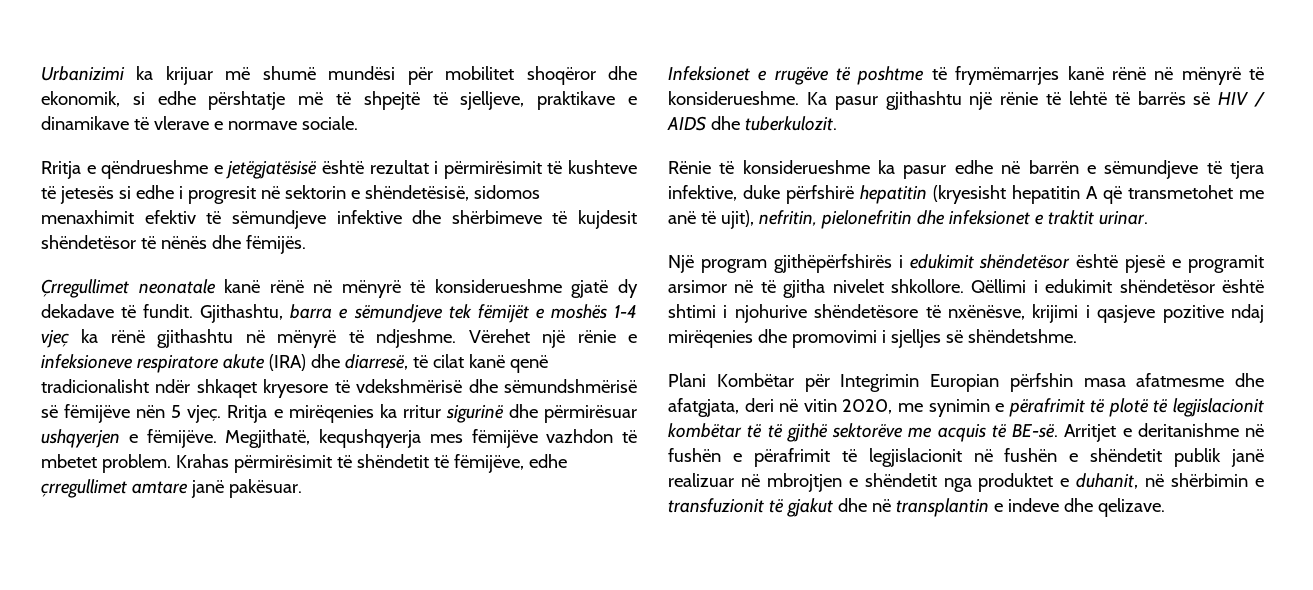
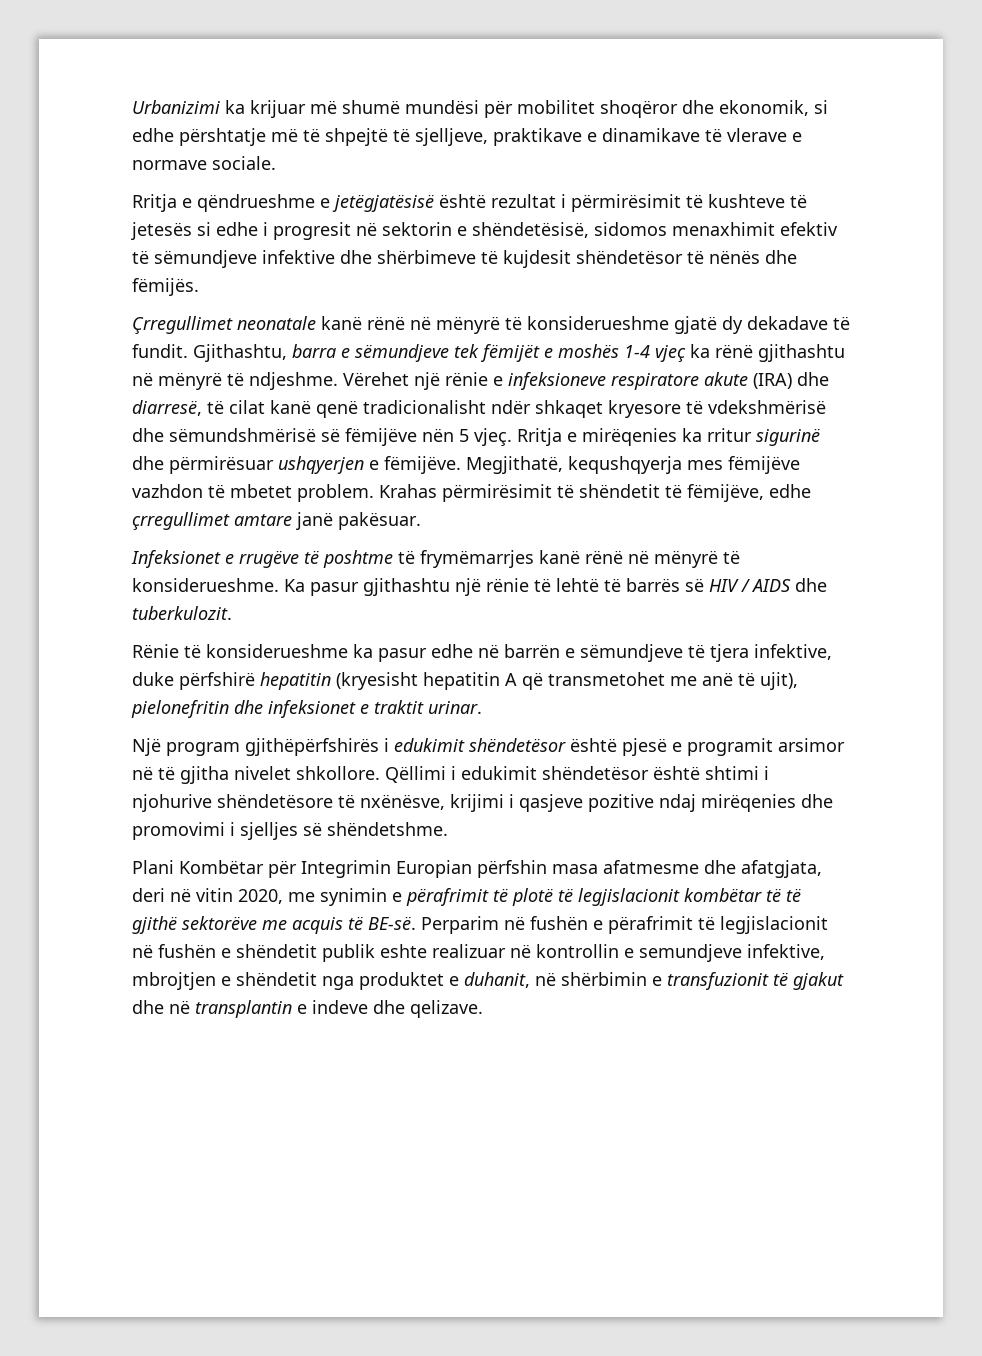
- Rënie të konsiderueshme ka pasur edhe në barrën e sëmundjeve të tjera infektive, duke përfshirë hepatitin (kryesisht hepatitin A që transmetohet me anë të ujit), nefritin, pielonefritin dhe infeksionet e traktit urinar.
+ Rënie të konsiderueshme ka pasur edhe në barrën e sëmundjeve të tjera infektive, duke përfshirë hepatitin (kryesisht hepatitin A që transmetohet me anë të ujit), pielonefritin dhe infeksionet e traktit urinar.
- Arritjet e deritanishme në fushën e përafrimit të legjislacionit në fushën e shëndetit publik janë realizuar në mbrojtjen e shëndetit nga produktet e duhanit, në shërbimin e transfuzionit të gjakut dhe në transplantin e indeve dhe qelizave.
+ Perparim në fushën e përafrimit të legjislacionit në fushën e shëndetit publik eshte realizuar në kontrollin e semundjeve infektive, mbrojtjen e shëndetit nga produktet e duhanit, në shërbimin e transfuzionit të gjakut dhe në transplantin e indeve dhe qelizave.

